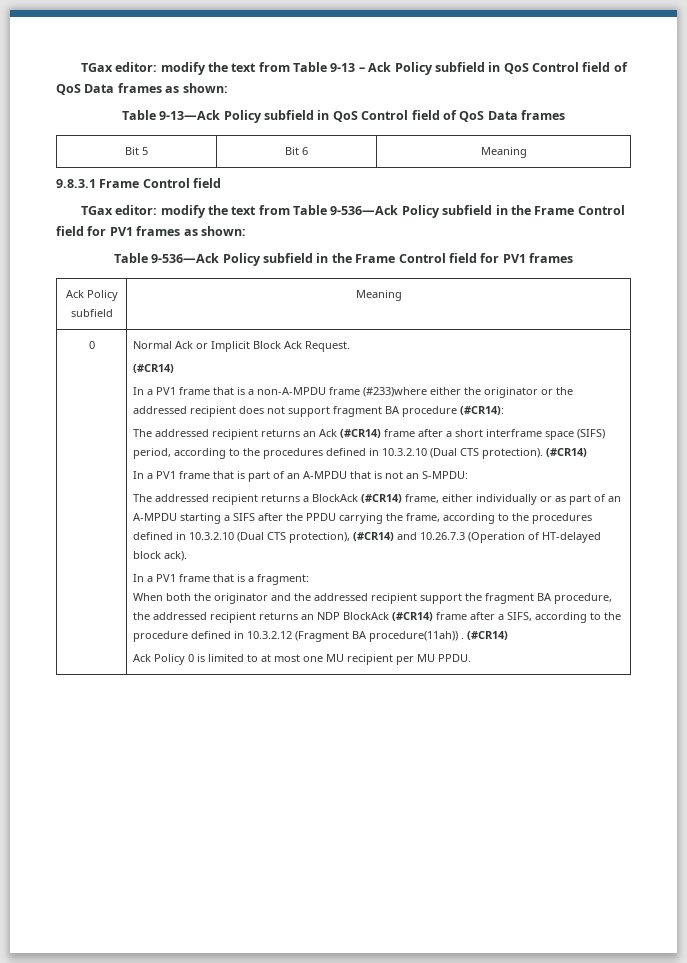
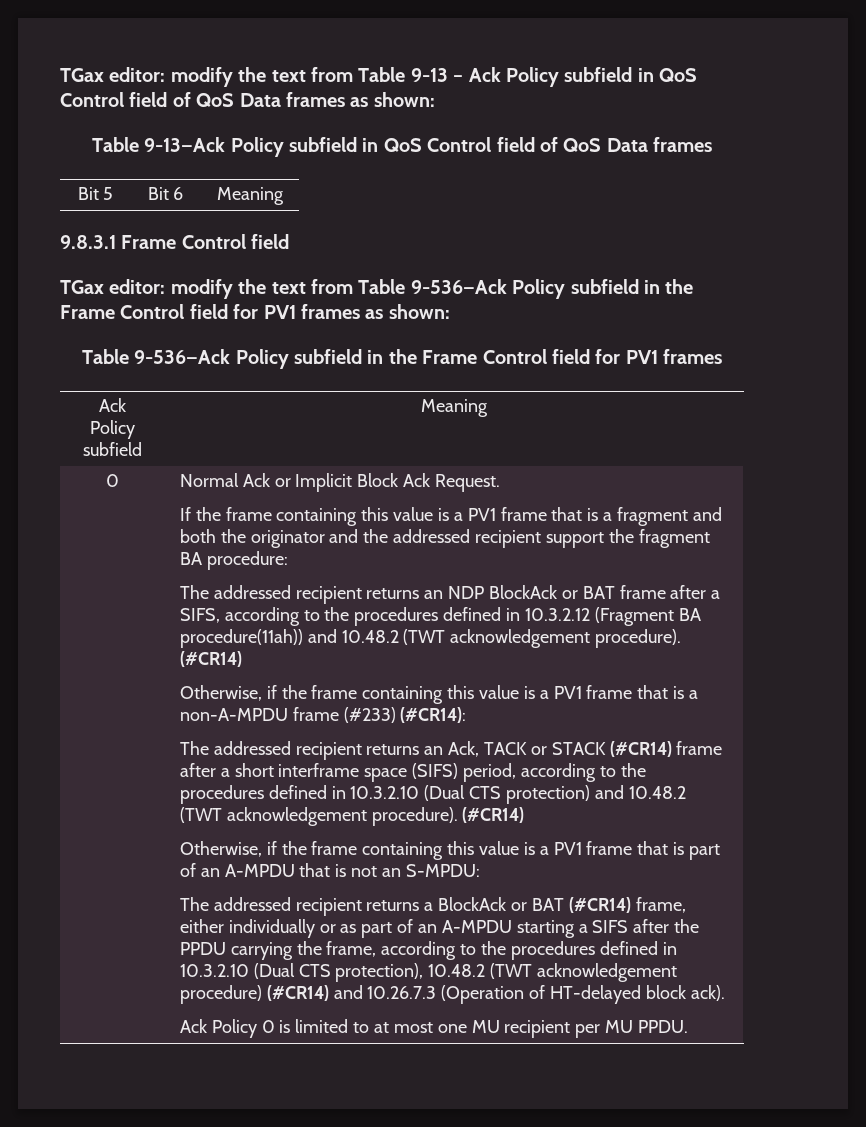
  Normal Ack or Implicit Block Ack Request.
- (#CR14)
- In a PV1 frame that is a non-A-MPDU frame (#233)where either the originator or the addressed recipient does not support fragment BA procedure (#CR14):
+ If the frame containing this value is a PV1 frame that is a fragment and both the originator and the addressed recipient support the fragment BA procedure:
+ The addressed recipient returns an NDP BlockAck or BAT frame after a SIFS, according to the procedures defined in 10.3.2.12 (Fragment BA procedure(11ah)) and 10.48.2 (TWT acknowledgement procedure). (#CR14)
+ Otherwise, if the frame containing this value is a PV1 frame that is a non-A-MPDU frame (#233) (#CR14):
- The addressed recipient returns an Ack (#CR14) frame after a short interframe space (SIFS) period, according to the procedures defined in 10.3.2.10 (Dual CTS protection). (#CR14)
- In a PV1 frame that is part of an A-MPDU that is not an S-MPDU:
+ The addressed recipient returns an Ack, TACK or STACK (#CR14) frame after a short interframe space (SIFS) period, according to the procedures defined in 10.3.2.10 (Dual CTS protection) and 10.48.2 (TWT acknowledgement procedure). (#CR14)
+ Otherwise, if the frame containing this value is a PV1 frame that is part of an A-MPDU that is not an S-MPDU:
- The addressed recipient returns a BlockAck (#CR14) frame, either individually or as part of an A-MPDU starting a SIFS after the PPDU carrying the frame, according to the procedures defined in 10.3.2.10 (Dual CTS protection), (#CR14) and 10.26.7.3 (Operation of HT-delayed block ack).
+ The addressed recipient returns a BlockAck or BAT (#CR14) frame, either individually or as part of an A-MPDU starting a SIFS after the PPDU carrying the frame, according to the procedures defined in 10.3.2.10 (Dual CTS protection), 10.48.2 (TWT acknowledgement procedure) (#CR14) and 10.26.7.3 (Operation of HT-delayed block ack).
- In a PV1 frame that is a fragment:
- When both the originator and the addressed recipient support the fragment BA procedure, the addressed recipient returns an NDP BlockAck (#CR14) frame after a SIFS, according to the procedure defined in 10.3.2.12 (Fragment BA procedure(11ah)) . (#CR14)

